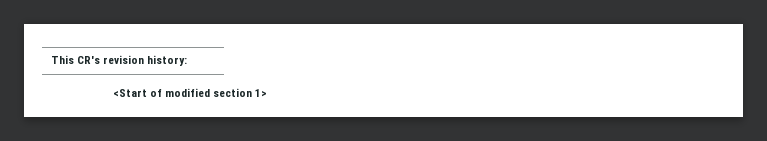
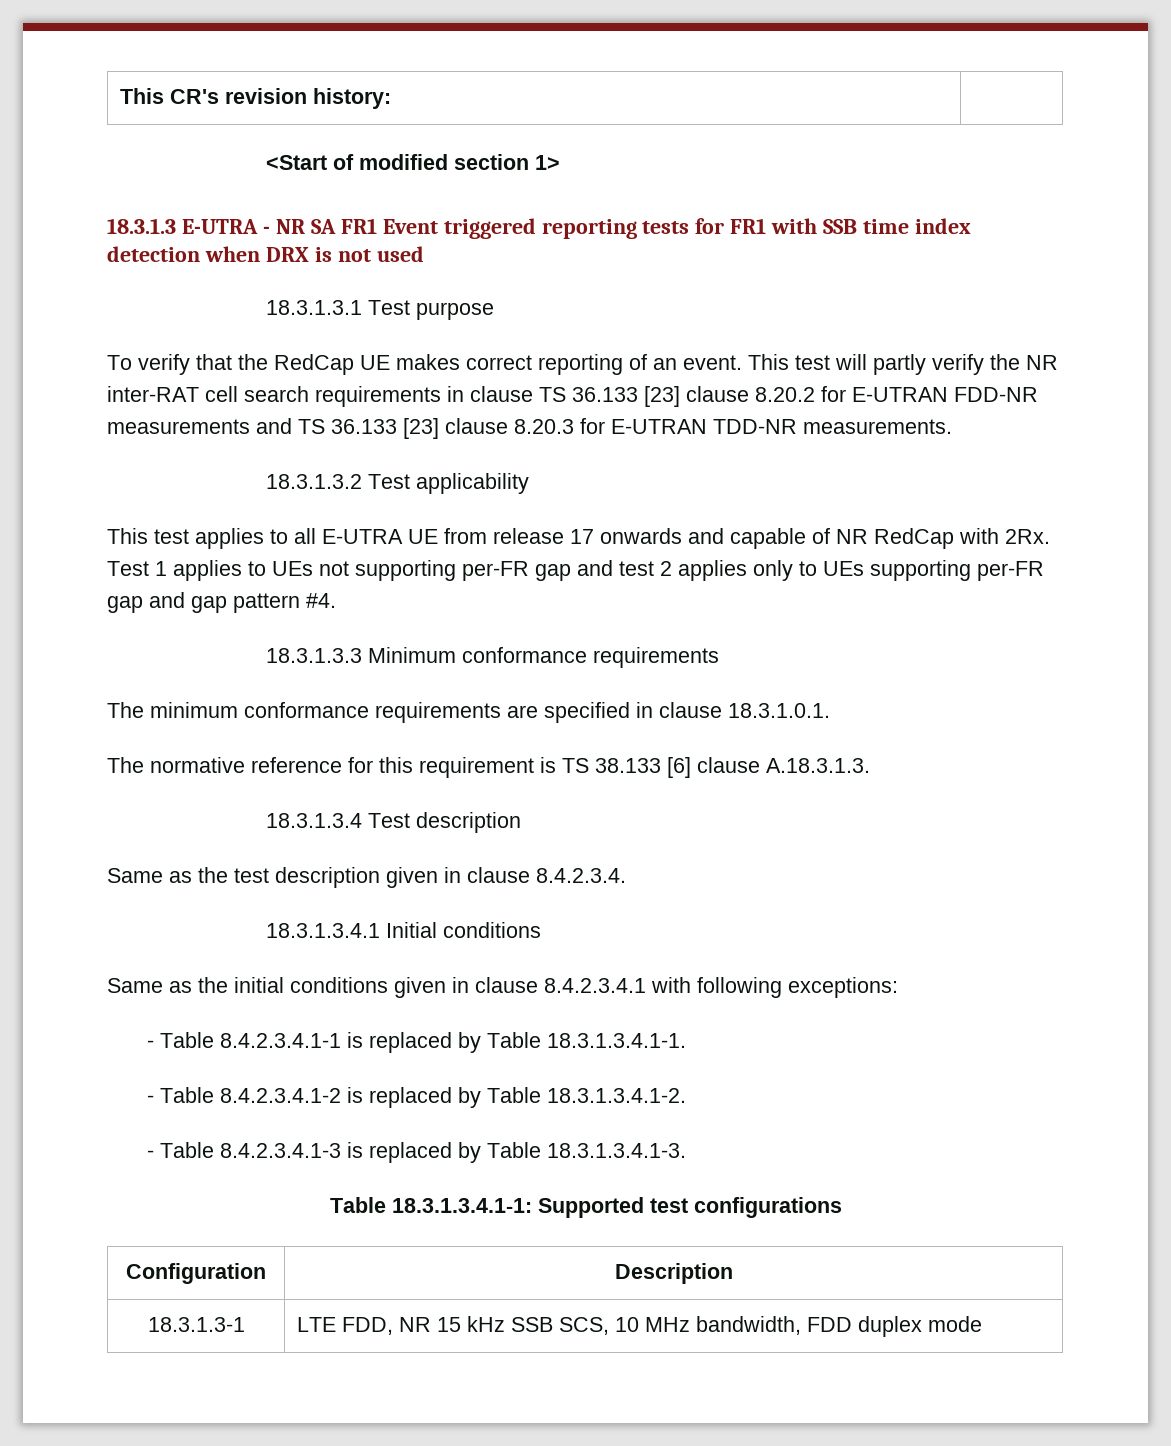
+ 18.3.1.3 E-UTRA - NR SA FR1 Event triggered reporting tests for FR1 with SSB time index detection when DRX is not used
+ 18.3.1.3.1 Test purpose
+ To verify that the RedCap UE makes correct reporting of an event. This test will partly verify the NR inter-RAT cell search requirements in clause TS 36.133 [23] clause 8.20.2 for E-UTRAN FDD-NR measurements and TS 36.133 [23] clause 8.20.3 for E-UTRAN TDD-NR measurements.
+ 18.3.1.3.2 Test applicability
+ This test applies to all E-UTRA UE from release 17 onwards and capable of NR RedCap with 2Rx. Test 1 applies to UEs not supporting per-FR gap and test 2 applies only to UEs supporting per-FR gap and gap pattern #4.
+ 18.3.1.3.3 Minimum conformance requirements
+ The minimum conformance requirements are specified in clause 18.3.1.0.1.
+ The normative reference for this requirement is TS 38.133 [6] clause A.18.3.1.3.
+ 18.3.1.3.4 Test description
+ Same as the test description given in clause 8.4.2.3.4.
+ 18.3.1.3.4.1 Initial conditions
+ Same as the initial conditions given in clause 8.4.2.3.4.1 with following exceptions:
+ - Table 8.4.2.3.4.1-1 is replaced by Table 18.3.1.3.4.1-1.
+ - Table 8.4.2.3.4.1-2 is replaced by Table 18.3.1.3.4.1-2.
+ - Table 8.4.2.3.4.1-3 is replaced by Table 18.3.1.3.4.1-3.
+ Table 18.3.1.3.4.1-1: Supported test configurations
+ Configuration | Description
+ 18.3.1.3-1 | LTE FDD, NR 15 kHz SSB SCS, 10 MHz bandwidth, FDD duplex mode

